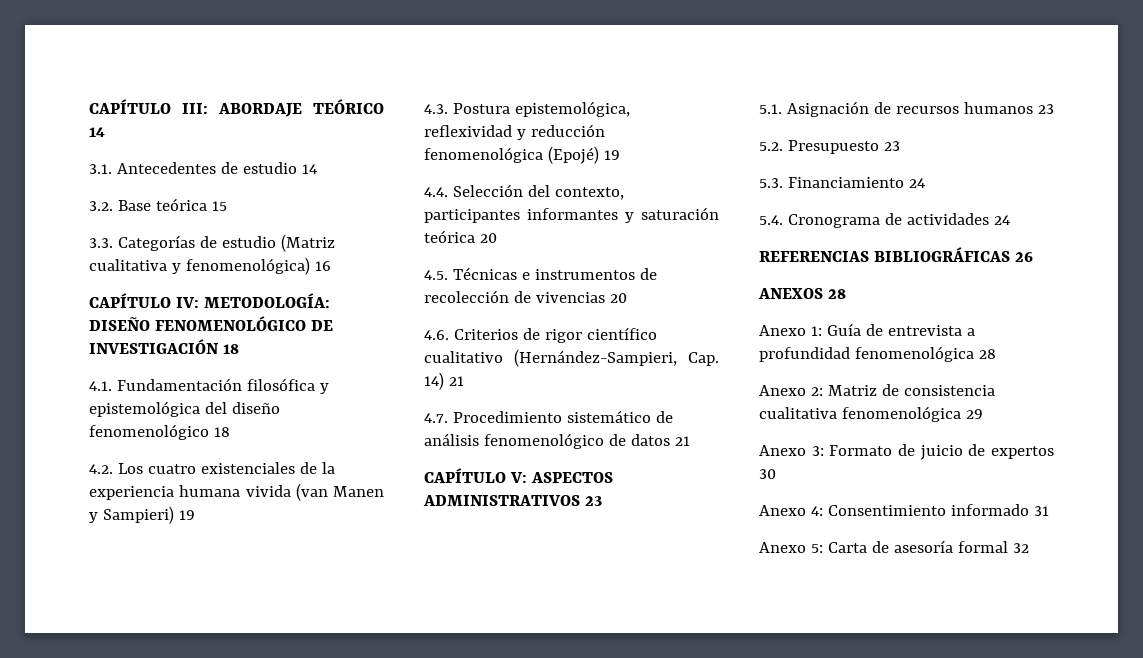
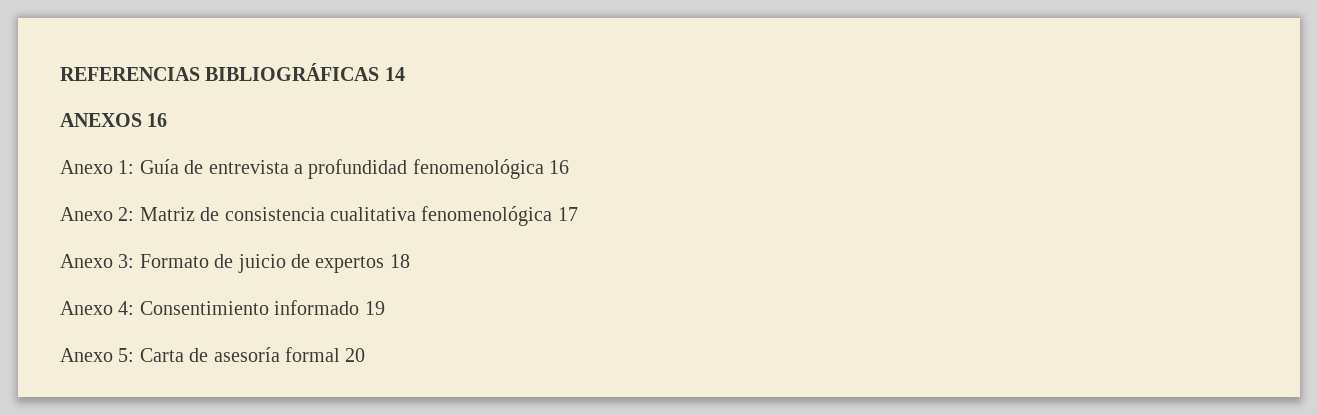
- CAPÍTULO III: ABORDAJE TEÓRICO 14
- 3.1. Antecedentes de estudio 14
- 3.2. Base teórica 15
- 3.3. Categorías de estudio (Matriz cualitativa y fenomenológica) 16
- CAPÍTULO IV: METODOLOGÍA: DISEÑO FENOMENOLÓGICO DE INVESTIGACIÓN 18
- 4.1. Fundamentación filosófica y epistemológica del diseño fenomenológico 18
- 4.2. Los cuatro existenciales de la experiencia humana vivida (van Manen y Sampieri) 19
- 4.3. Postura epistemológica, reflexividad y reducción fenomenológica (Epojé) 19
- 4.4. Selección del contexto, participantes informantes y saturación teórica 20
- 4.5. Técnicas e instrumentos de recolección de vivencias 20
- 4.6. Criterios de rigor científico cualitativo (Hernández-Sampieri, Cap. 14) 21
- 4.7. Procedimiento sistemático de análisis fenomenológico de datos 21
- CAPÍTULO V: ASPECTOS ADMINISTRATIVOS 23
- 5.1. Asignación de recursos humanos 23
- 5.2. Presupuesto 23
- 5.3. Financiamiento 24
- 5.4. Cronograma de actividades 24
- REFERENCIAS BIBLIOGRÁFICAS 26
- ANEXOS 28
+ REFERENCIAS BIBLIOGRÁFICAS 14
+ ANEXOS 16
- Anexo 1: Guía de entrevista a profundidad fenomenológica 28
+ Anexo 1: Guía de entrevista a profundidad fenomenológica 16
- Anexo 2: Matriz de consistencia cualitativa fenomenológica 29
+ Anexo 2: Matriz de consistencia cualitativa fenomenológica 17
- Anexo 3: Formato de juicio de expertos 30
+ Anexo 3: Formato de juicio de expertos 18
- Anexo 4: Consentimiento informado 31
+ Anexo 4: Consentimiento informado 19
- Anexo 5: Carta de asesoría formal 32
+ Anexo 5: Carta de asesoría formal 20

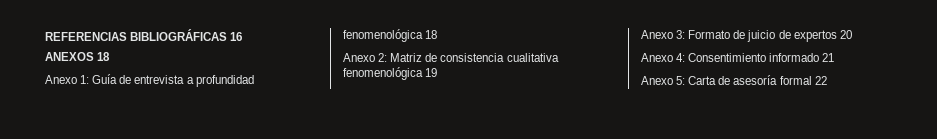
- REFERENCIAS BIBLIOGRÁFICAS 14
+ REFERENCIAS BIBLIOGRÁFICAS 16
- ANEXOS 16
+ ANEXOS 18
- Anexo 1: Guía de entrevista a profundidad fenomenológica 16
+ Anexo 1: Guía de entrevista a profundidad fenomenológica 18
- Anexo 2: Matriz de consistencia cualitativa fenomenológica 17
+ Anexo 2: Matriz de consistencia cualitativa fenomenológica 19
- Anexo 3: Formato de juicio de expertos 18
+ Anexo 3: Formato de juicio de expertos 20
- Anexo 4: Consentimiento informado 19
+ Anexo 4: Consentimiento informado 21
- Anexo 5: Carta de asesoría formal 20
+ Anexo 5: Carta de asesoría formal 22

